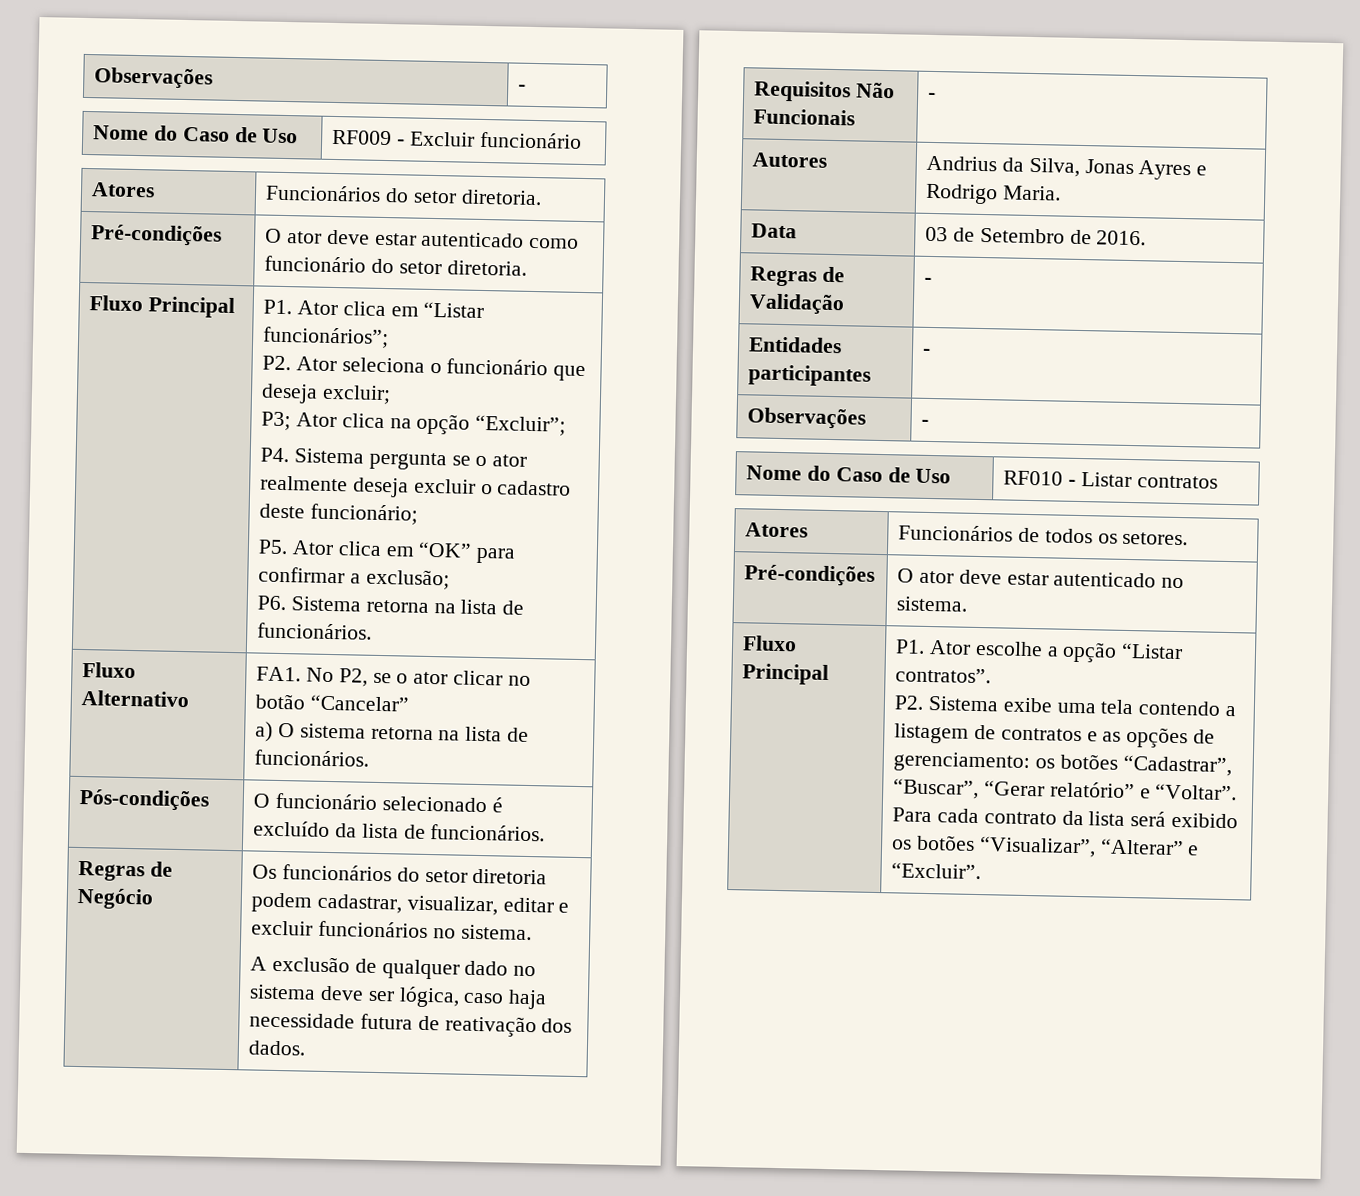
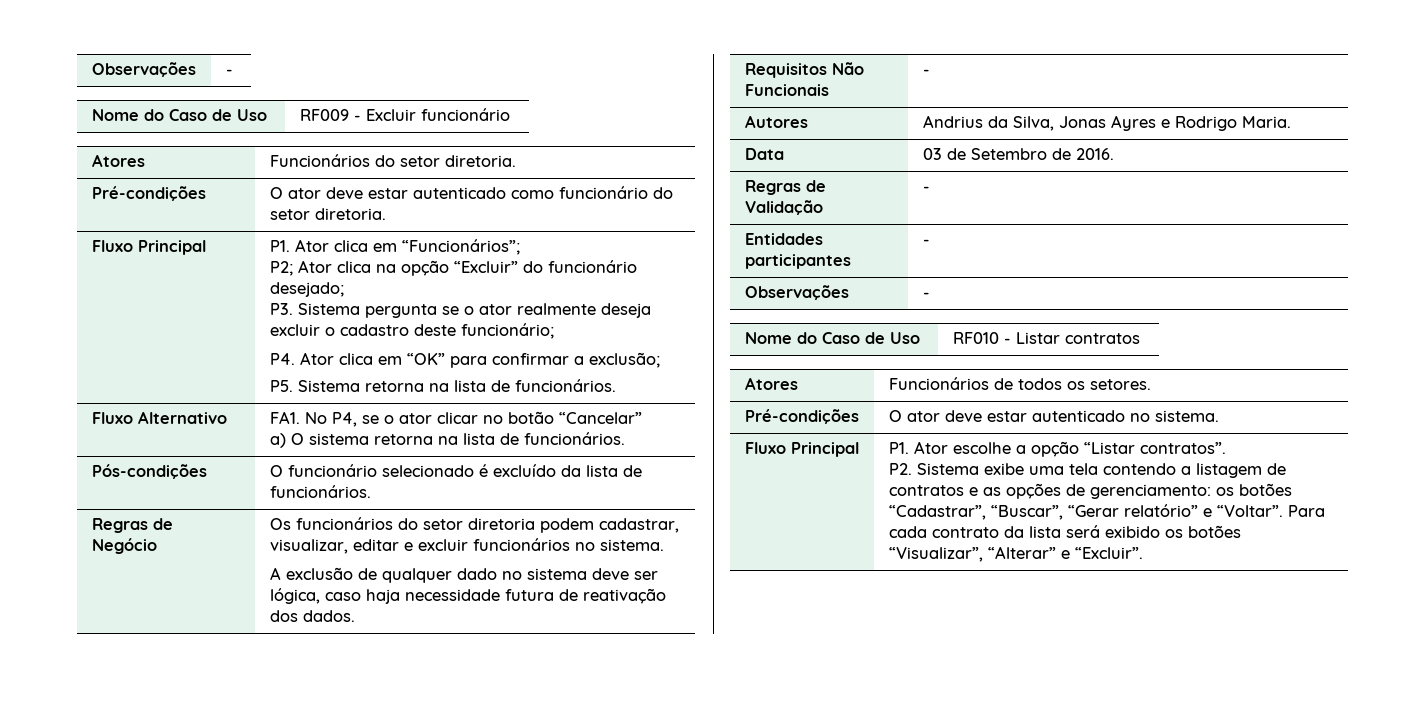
- P1. Ator clica em “Listar funcionários”;
- P2. Ator seleciona o funcionário que deseja excluir;
- P3; Ator clica na opção “Excluir”;
- P4. Sistema pergunta se o ator realmente deseja excluir o cadastro deste funcionário;
+ P1. Ator clica em “Funcionários”;
+ P2; Ator clica na opção “Excluir” do funcionário desejado;
+ P3. Sistema pergunta se o ator realmente deseja excluir o cadastro deste funcionário;
- P5. Ator clica em “OK” para confirmar a exclusão;
+ P4. Ator clica em “OK” para confirmar a exclusão;
- P6. Sistema retorna na lista de funcionários.
+ P5. Sistema retorna na lista de funcionários.
- Fluxo Alternativo | FA1. No P2, se o ator clicar no botão “Cancelar”
+ Fluxo Alternativo | FA1. No P4, se o ator clicar no botão “Cancelar”

